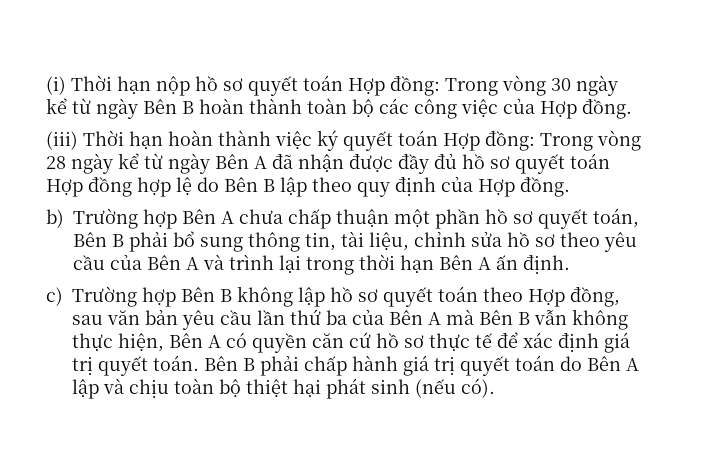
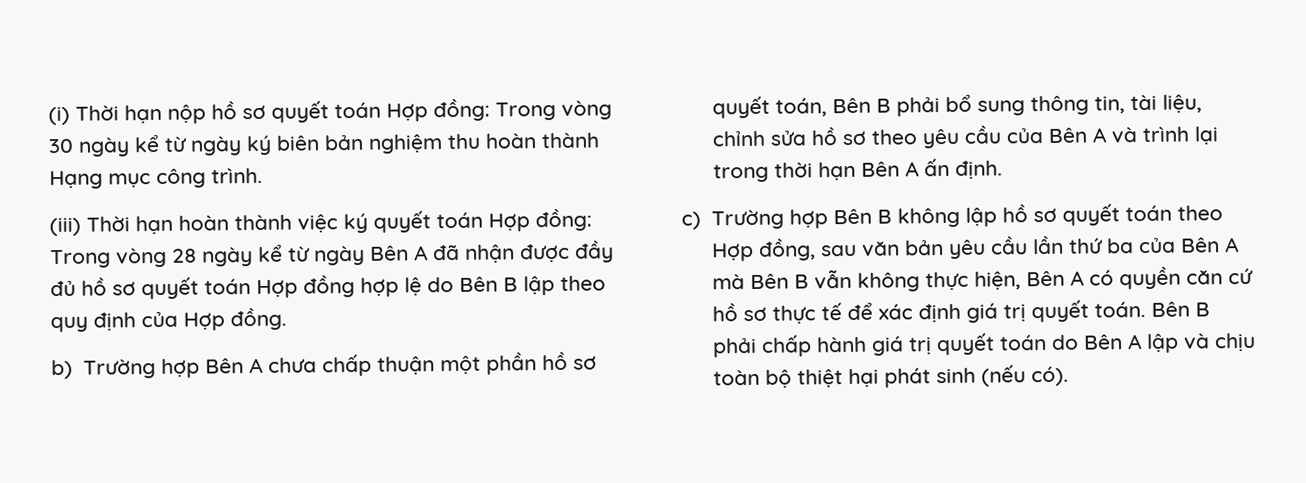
- (i) Thời hạn nộp hồ sơ quyết toán Hợp đồng: Trong vòng 30 ngày kể từ ngày Bên B hoàn thành toàn bộ các công việc của Hợp đồng.
+ (i) Thời hạn nộp hồ sơ quyết toán Hợp đồng: Trong vòng 30 ngày kể từ ngày ký biên bản nghiệm thu hoàn thành Hạng mục công trình.

